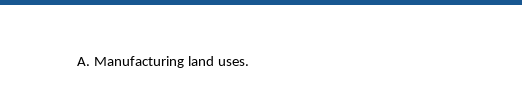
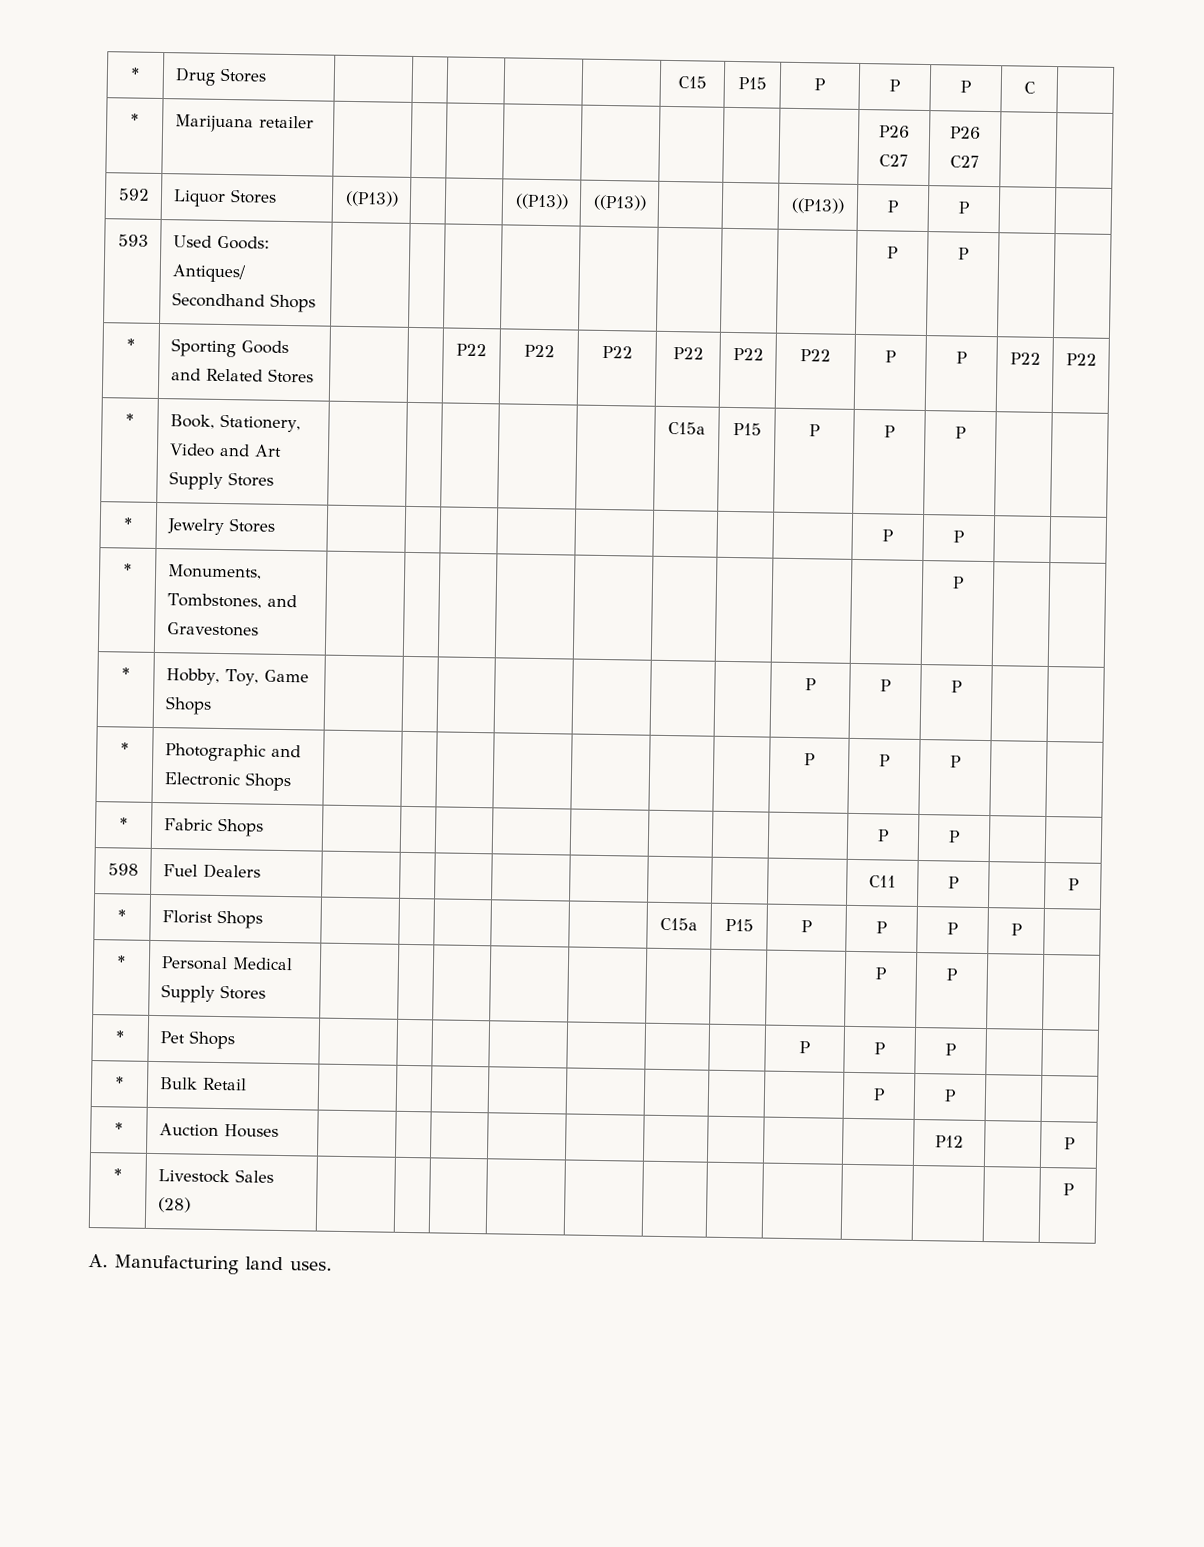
+ * | Drug Stores | | | | | | C15 | P15 | P | P | P | C |
+ * | Marijuana retailer | | | | | | | | | P26 C27 | P26 C27 | |
+ 592 | Liquor Stores | ((P13)) | | | ((P13)) | ((P13)) | | | ((P13)) | P | P | |
+ 593 | Used Goods: Antiques/ Secondhand Shops | | | | | | | | | P | P | |
+ * | Sporting Goods and Related Stores | | | P22 | P22 | P22 | P22 | P22 | P22 | P | P | P22 | P22
+ * | Book, Stationery, Video and Art Supply Stores | | | | | | C15a | P15 | P | P | P | |
+ * | Jewelry Stores | | | | | | | | | P | P | |
+ * | Monuments, Tombstones, and Gravestones | | | | | | | | | | P | |
+ * | Hobby, Toy, Game Shops | | | | | | | | P | P | P | |
+ * | Photographic and Electronic Shops | | | | | | | | P | P | P | |
+ * | Fabric Shops | | | | | | | | | P | P | |
+ 598 | Fuel Dealers | | | | | | | | | C11 | P | | P
+ * | Florist Shops | | | | | | C15a | P15 | P | P | P | P |
+ * | Personal Medical Supply Stores | | | | | | | | | P | P | |
+ * | Pet Shops | | | | | | | | P | P | P | |
+ * | Bulk Retail | | | | | | | | | P | P | |
+ * | Auction Houses | | | | | | | | | | P12 | | P
+ * | Livestock Sales (28) | | | | | | | | | | | | P

